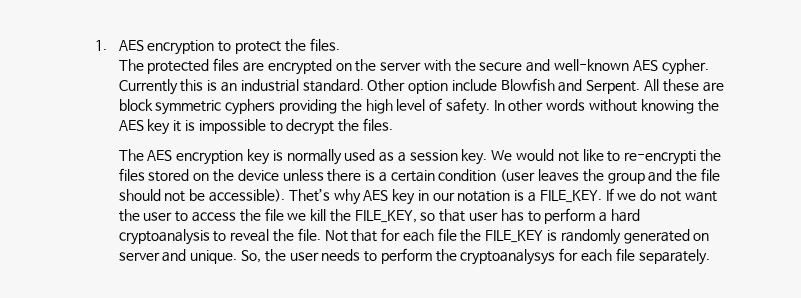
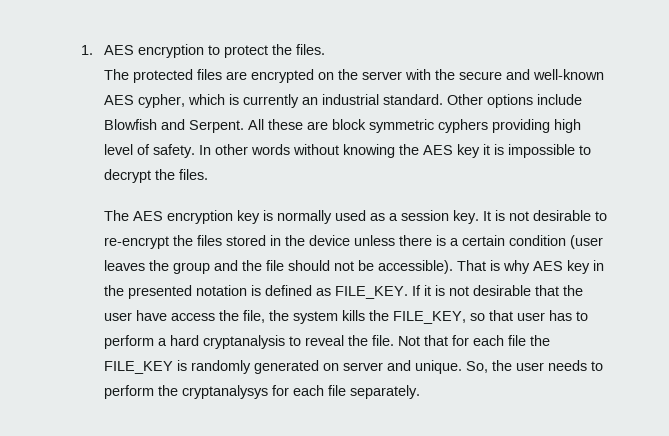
- The protected files are encrypted on the server with the secure and well-known AES cypher. Currently this is an industrial standard.
+ The protected files are encrypted on the server with the secure and well-known AES cypher, which is currently an industrial standard.
- Other option include Blowfish and Serpent.
+ Other options include Blowfish and Serpent.
- All these are block symmetric cyphers providing the high level of safety.
+ All these are block symmetric cyphers providing high level of safety.
- We would not like to re-encrypti the files stored on the device unless there is a certain condition (user leaves the group and the file should not be accessible).
+ It is not desirable to re-encrypt the files stored in the device unless there is a certain condition (user leaves the group and the file should not be accessible).
- Thet’s why AES key in our notation is a FILE_KEY. If we do not want the user to access the file we kill the FILE_KEY, so that user has to perform a hard cryptoanalysis to reveal the file.
+ That is why AES key in the presented notation is defined as FILE_KEY. If it is not desirable that the user have access the file, the system kills the FILE_KEY, so that user has to perform a hard cryptanalysis to reveal the file.
- So, the user needs to perform the cryptoanalysys for each file separately.
+ So, the user needs to perform the cryptanalysys for each file separately.

